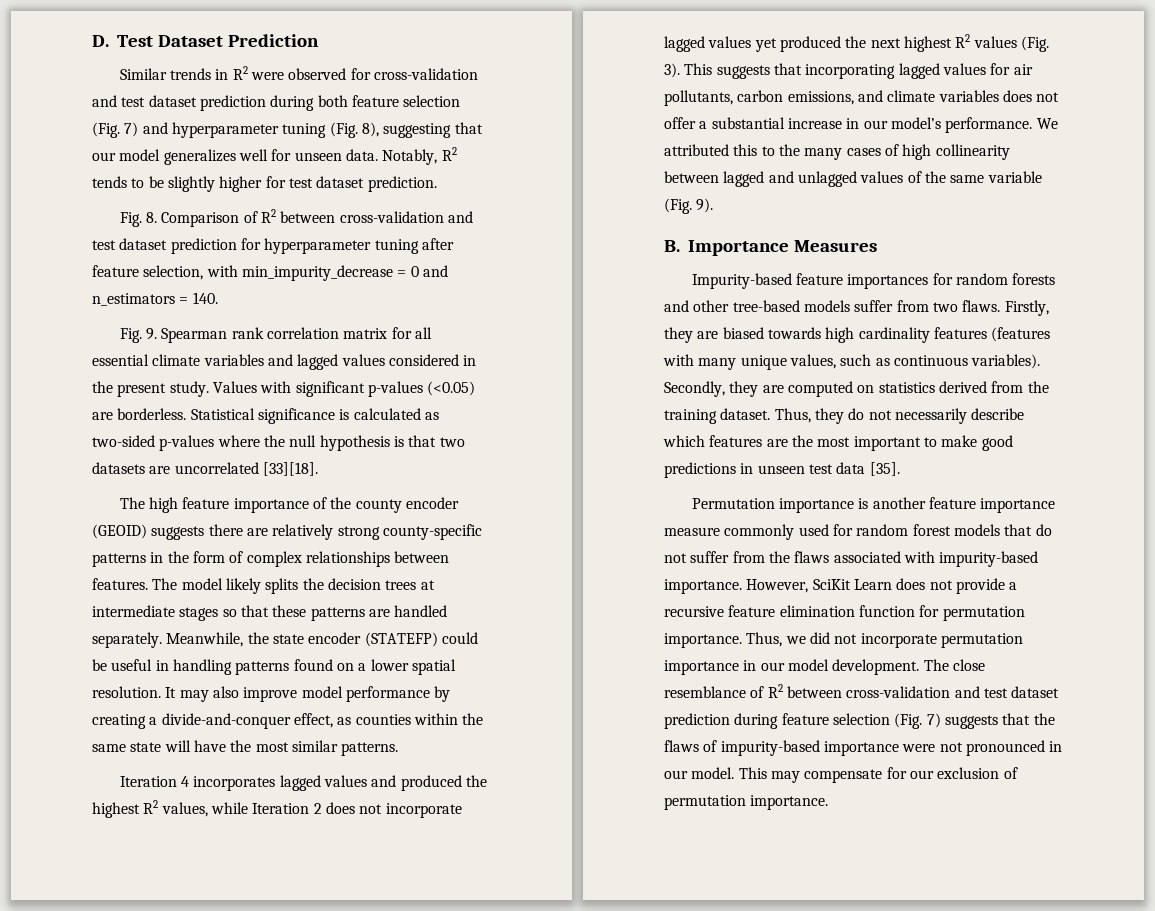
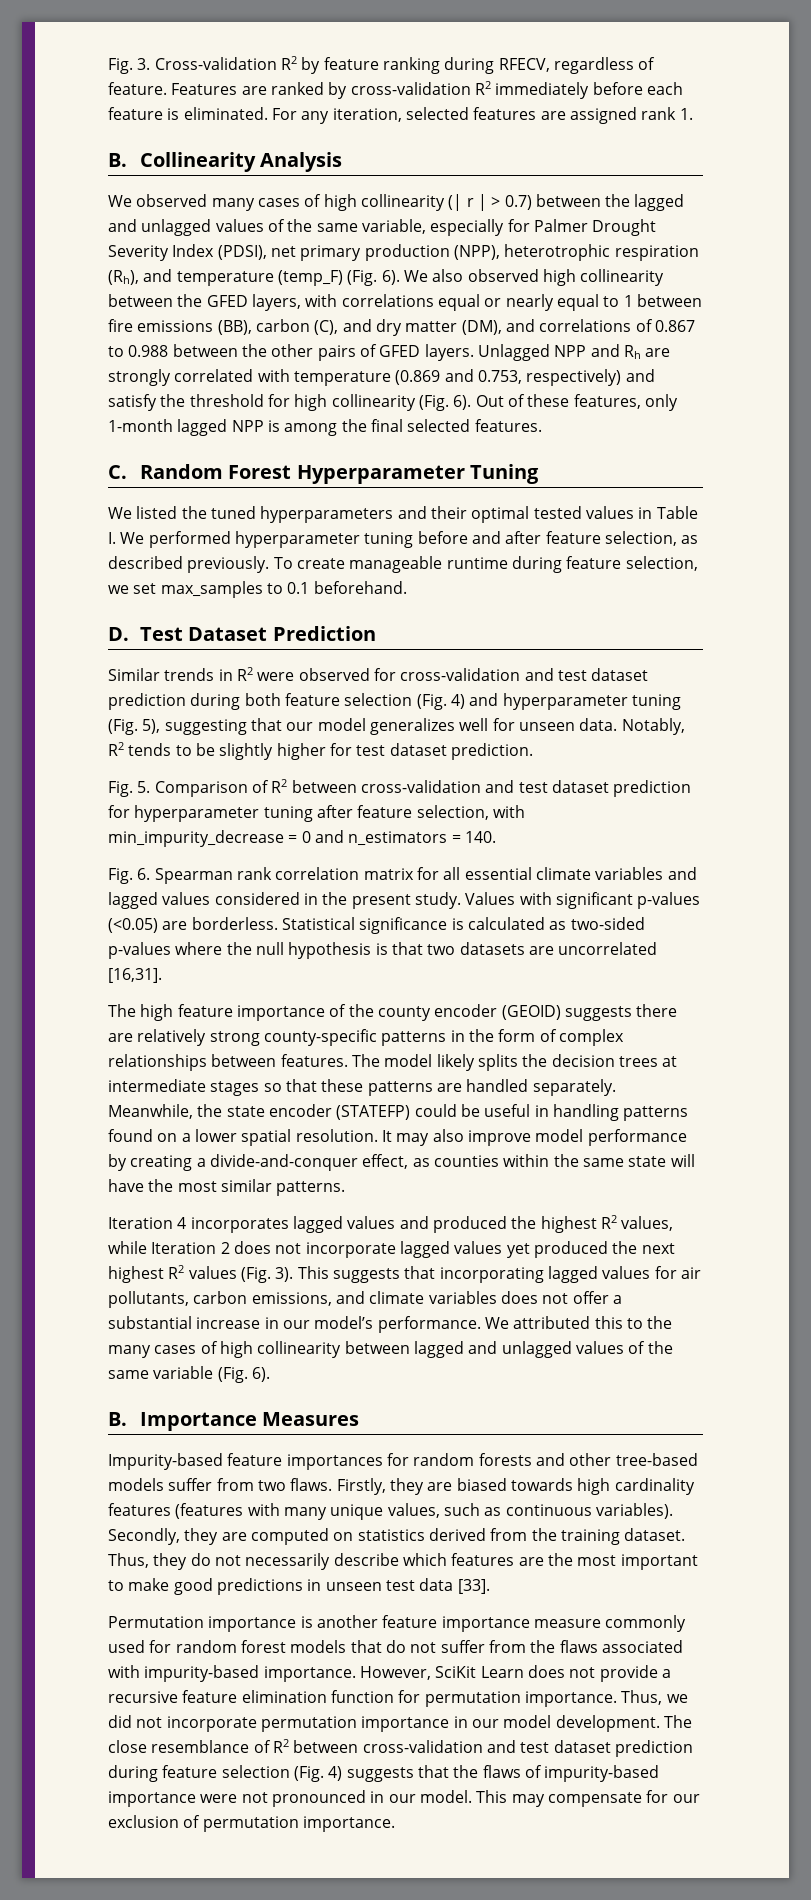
+ Fig. 3. Cross-validation R2 by feature ranking during RFECV, regardless of feature. Features are ranked by cross-validation R2 immediately before each feature is eliminated. For any iteration, selected features are assigned rank 1.
+ B. Collinearity Analysis
+ We observed many cases of high collinearity (| r | > 0.7) between the lagged and unlagged values of the same variable, especially for Palmer Drought Severity Index (PDSI), net primary production (NPP), heterotrophic respiration (Rh), and temperature (temp_F) (Fig. 6). We also observed high collinearity between the GFED layers, with correlations equal or nearly equal to 1 between fire emissions (BB), carbon (C), and dry matter (DM), and correlations of 0.867 to 0.988 between the other pairs of GFED layers. Unlagged NPP and Rh are strongly correlated with temperature (0.869 and 0.753, respectively) and satisfy the threshold for high collinearity (Fig. 6). Out of these features, only 1-month lagged NPP is among the final selected features.
+ C. Random Forest Hyperparameter Tuning
+ We listed the tuned hyperparameters and their optimal tested values in Table I. We performed hyperparameter tuning before and after feature selection, as described previously. To create manageable runtime during feature selection, we set max_samples to 0.1 beforehand.
- Similar trends in R2 were observed for cross-validation and test dataset prediction during both feature selection (Fig. 7) and hyperparameter tuning (Fig. 8), suggesting that our model generalizes well for unseen data.
+ Similar trends in R2 were observed for cross-validation and test dataset prediction during both feature selection (Fig. 4) and hyperparameter tuning (Fig. 5), suggesting that our model generalizes well for unseen data.
- Fig. 8. Comparison of R2 between cross-validation and test dataset prediction for hyperparameter tuning after feature selection, with min_impurity_decrease = 0 and n_estimators = 140.
+ Fig. 5. Comparison of R2 between cross-validation and test dataset prediction for hyperparameter tuning after feature selection, with min_impurity_decrease = 0 and n_estimators = 140.
- Fig. 9. Spearman rank correlation matrix for all essential climate variables and lagged values considered in the present study.
+ Fig. 6. Spearman rank correlation matrix for all essential climate variables and lagged values considered in the present study.
- Statistical significance is calculated as two-sided p-values where the null hypothesis is that two datasets are uncorrelated [33][18].
+ Statistical significance is calculated as two-sided p-values where the null hypothesis is that two datasets are uncorrelated [16,31].
- We attributed this to the many cases of high collinearity between lagged and unlagged values of the same variable (Fig. 9).
+ We attributed this to the many cases of high collinearity between lagged and unlagged values of the same variable (Fig. 6).
- Thus, they do not necessarily describe which features are the most important to make good predictions in unseen test data [35].
+ Thus, they do not necessarily describe which features are the most important to make good predictions in unseen test data [33].
- The close resemblance of R2 between cross-validation and test dataset prediction during feature selection (Fig. 7) suggests that the flaws of impurity-based importance were not pronounced in our model.
+ The close resemblance of R2 between cross-validation and test dataset prediction during feature selection (Fig. 4) suggests that the flaws of impurity-based importance were not pronounced in our model.

